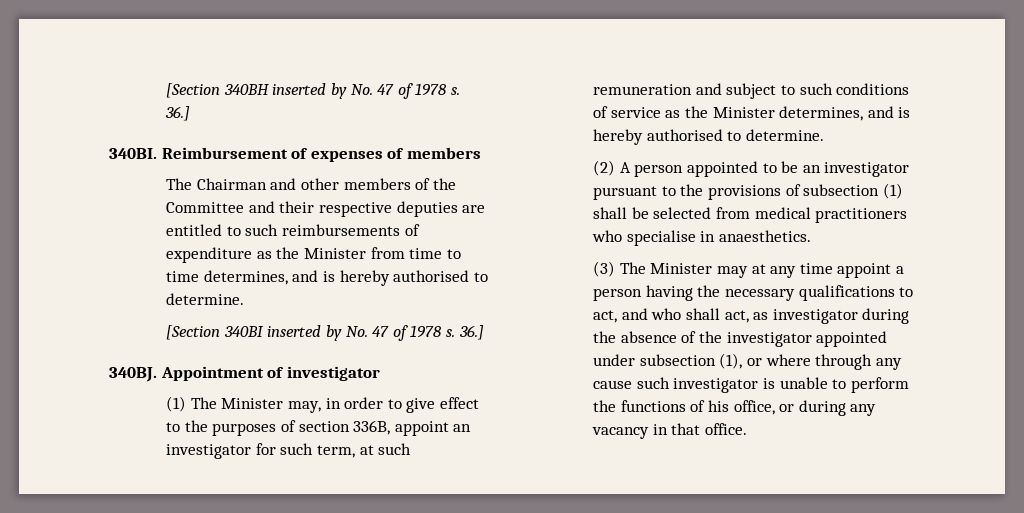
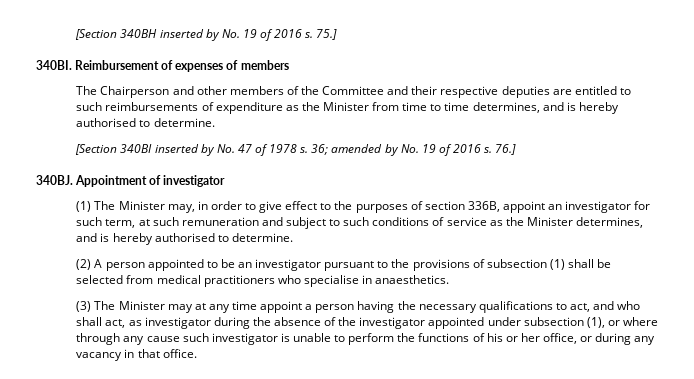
- [Section 340BH inserted by No. 47 of 1978 s. 36.]
+ [Section 340BH inserted by No. 19 of 2016 s. 75.]
- The Chairman and other members of the Committee and their respective deputies are entitled to such reimbursements of expenditure as the Minister from time to time determines, and is hereby authorised to determine.
+ The Chairperson and other members of the Committee and their respective deputies are entitled to such reimbursements of expenditure as the Minister from time to time determines, and is hereby authorised to determine.
- [Section 340BI inserted by No. 47 of 1978 s. 36.]
+ [Section 340BI inserted by No. 47 of 1978 s. 36; amended by No. 19 of 2016 s. 76.]
- (3) The Minister may at any time appoint a person having the necessary qualifications to act, and who shall act, as investigator during the absence of the investigator appointed under subsection (1), or where through any cause such investigator is unable to perform the functions of his office, or during any vacancy in that office.
+ (3) The Minister may at any time appoint a person having the necessary qualifications to act, and who shall act, as investigator during the absence of the investigator appointed under subsection (1), or where through any cause such investigator is unable to perform the functions of his or her office, or during any vacancy in that office.

